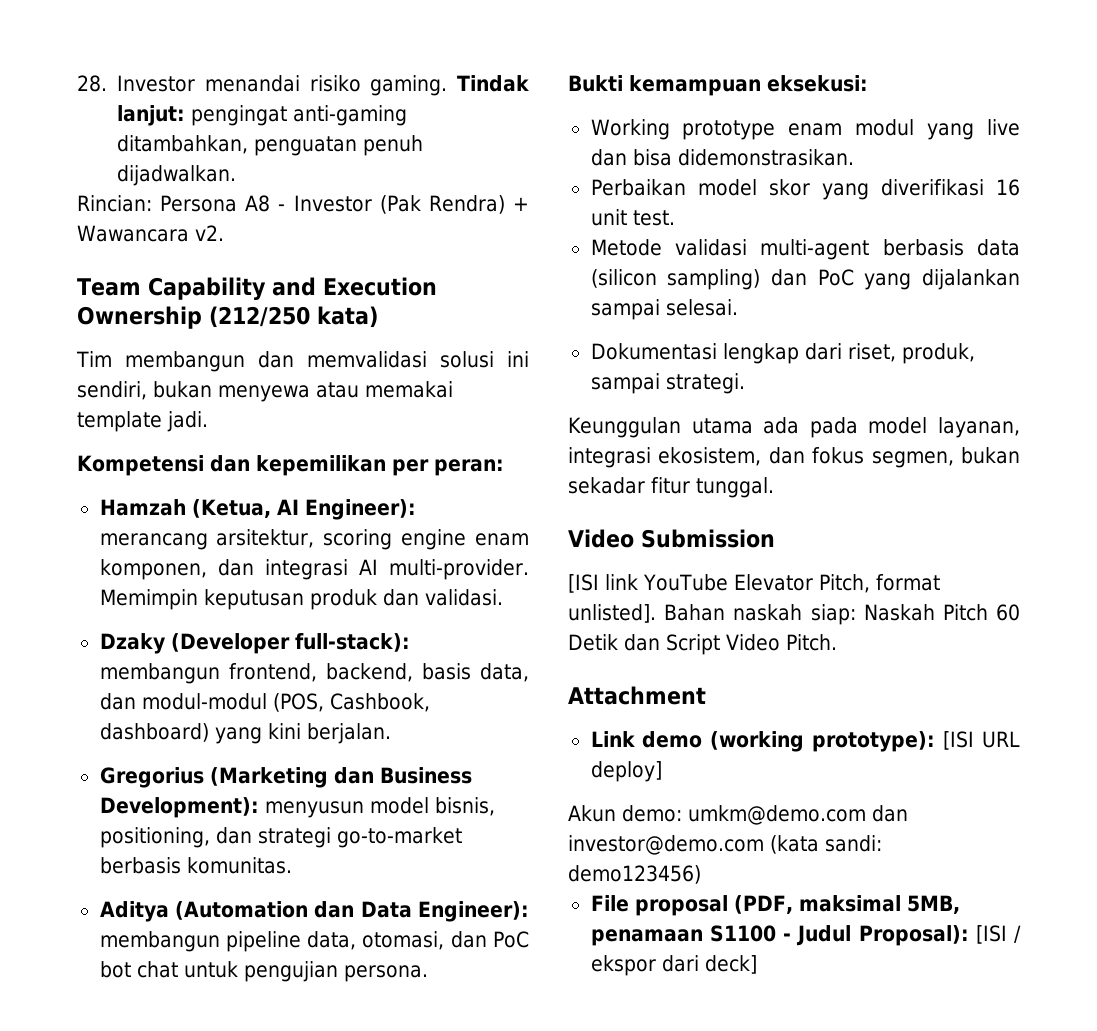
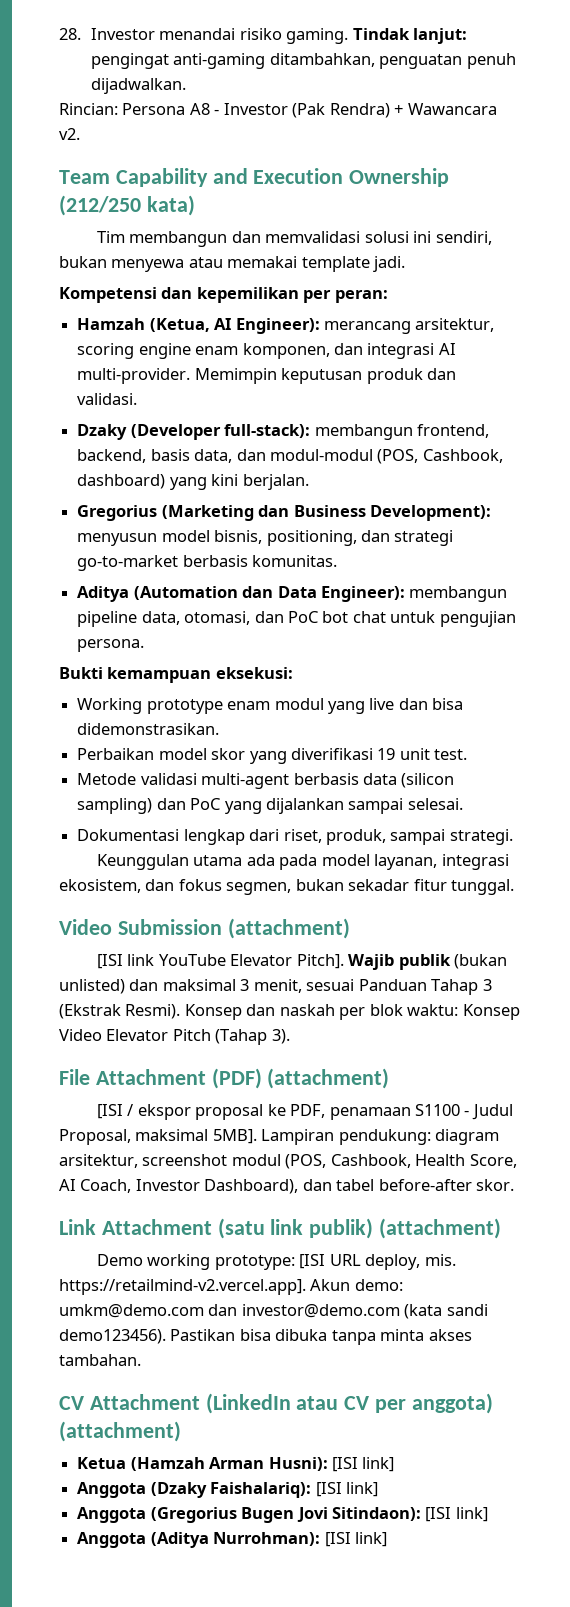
- Perbaikan model skor yang diverifikasi 16 unit test.
+ Perbaikan model skor yang diverifikasi 19 unit test.
- Video Submission
+ Video Submission (attachment)
- [ISI link YouTube Elevator Pitch, format unlisted]. Bahan naskah siap: Naskah Pitch 60 Detik dan Script Video Pitch.
- Attachment
- Link demo (working prototype): [ISI URL deploy]
- Akun demo: umkm@demo.com dan investor@demo.com (kata sandi: demo123456)
- File proposal (PDF, maksimal 5MB, penamaan S1100 - Judul Proposal): [ISI / ekspor dari deck]
+ [ISI link YouTube Elevator Pitch]. Wajib publik (bukan unlisted) dan maksimal 3 menit, sesuai Panduan Tahap 3 (Ekstrak Resmi). Konsep dan naskah per blok waktu: Konsep Video Elevator Pitch (Tahap 3).
+ File Attachment (PDF) (attachment)
+ [ISI / ekspor proposal ke PDF, penamaan S1100 - Judul Proposal, maksimal 5MB]. Lampiran pendukung: diagram arsitektur, screenshot modul (POS, Cashbook, Health Score, AI Coach, Investor Dashboard), dan tabel before-after skor.
+ Link Attachment (satu link publik) (attachment)
+ Demo working prototype: [ISI URL deploy, mis. https://retailmind-v2.vercel.app]. Akun demo: umkm@demo.com dan investor@demo.com (kata sandi demo123456). Pastikan bisa dibuka tanpa minta akses tambahan.
+ CV Attachment (LinkedIn atau CV per anggota) (attachment)
+ Ketua (Hamzah Arman Husni): [ISI link]
+ Anggota (Dzaky Faishalariq): [ISI link]
+ Anggota (Gregorius Bugen Jovi Sitindaon): [ISI link]
+ Anggota (Aditya Nurrohman): [ISI link]

